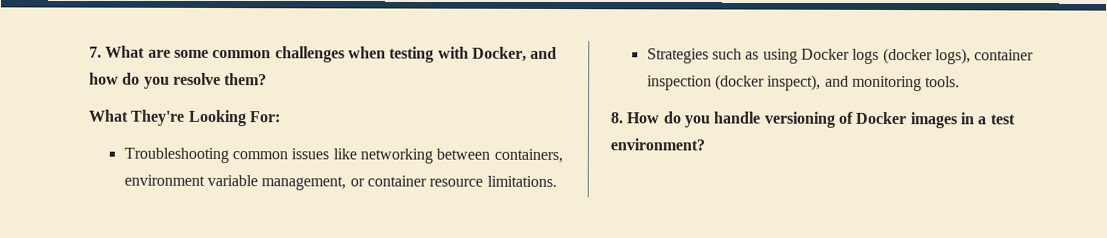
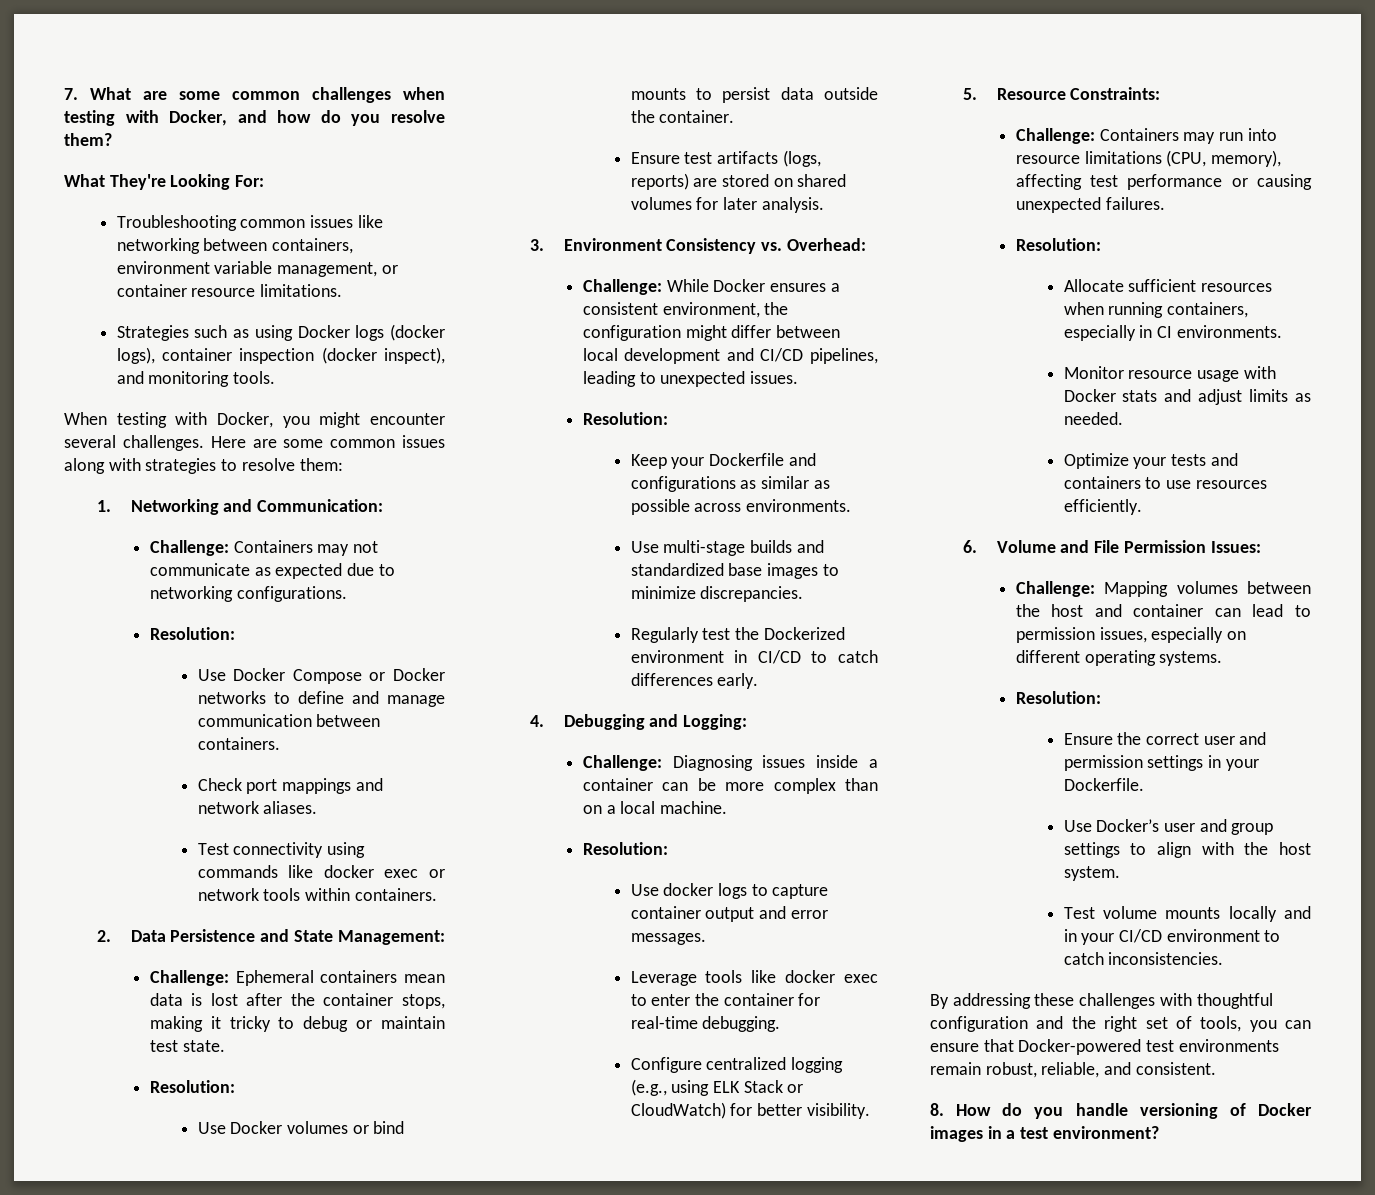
+ When testing with Docker, you might encounter several challenges. Here are some common issues along with strategies to resolve them:
+ 1. Networking and Communication:
+ Challenge: Containers may not communicate as expected due to networking configurations.
+ Resolution:
+ Use Docker Compose or Docker networks to define and manage communication between containers.
+ Check port mappings and network aliases.
+ Test connectivity using commands like docker exec or network tools within containers.
+ 2. Data Persistence and State Management:
+ Challenge: Ephemeral containers mean data is lost after the container stops, making it tricky to debug or maintain test state.
+ Resolution:
+ Use Docker volumes or bind mounts to persist data outside the container.
+ Ensure test artifacts (logs, reports) are stored on shared volumes for later analysis.
+ 3. Environment Consistency vs. Overhead:
+ Challenge: While Docker ensures a consistent environment, the configuration might differ between local development and CI/CD pipelines, leading to unexpected issues.
+ Resolution:
+ Keep your Dockerfile and configurations as similar as possible across environments.
+ Use multi-stage builds and standardized base images to minimize discrepancies.
+ Regularly test the Dockerized environment in CI/CD to catch differences early.
+ 4. Debugging and Logging:
+ Challenge: Diagnosing issues inside a container can be more complex than on a local machine.
+ Resolution:
+ Use docker logs to capture container output and error messages.
+ Leverage tools like docker exec to enter the container for real-time debugging.
+ Configure centralized logging (e.g., using ELK Stack or CloudWatch) for better visibility.
+ 5. Resource Constraints:
+ Challenge: Containers may run into resource limitations (CPU, memory), affecting test performance or causing unexpected failures.
+ Resolution:
+ Allocate sufficient resources when running containers, especially in CI environments.
+ Monitor resource usage with Docker stats and adjust limits as needed.
+ Optimize your tests and containers to use resources efficiently.
+ 6. Volume and File Permission Issues:
+ Challenge: Mapping volumes between the host and container can lead to permission issues, especially on different operating systems.
+ Resolution:
+ Ensure the correct user and permission settings in your Dockerfile.
+ Use Docker’s user and group settings to align with the host system.
+ Test volume mounts locally and in your CI/CD environment to catch inconsistencies.
+ By addressing these challenges with thoughtful configuration and the right set of tools, you can ensure that Docker-powered test environments remain robust, reliable, and consistent.

